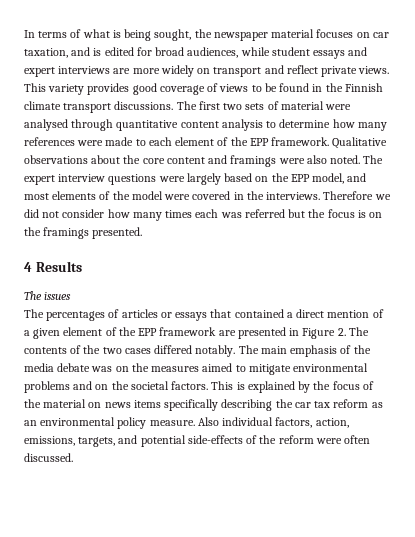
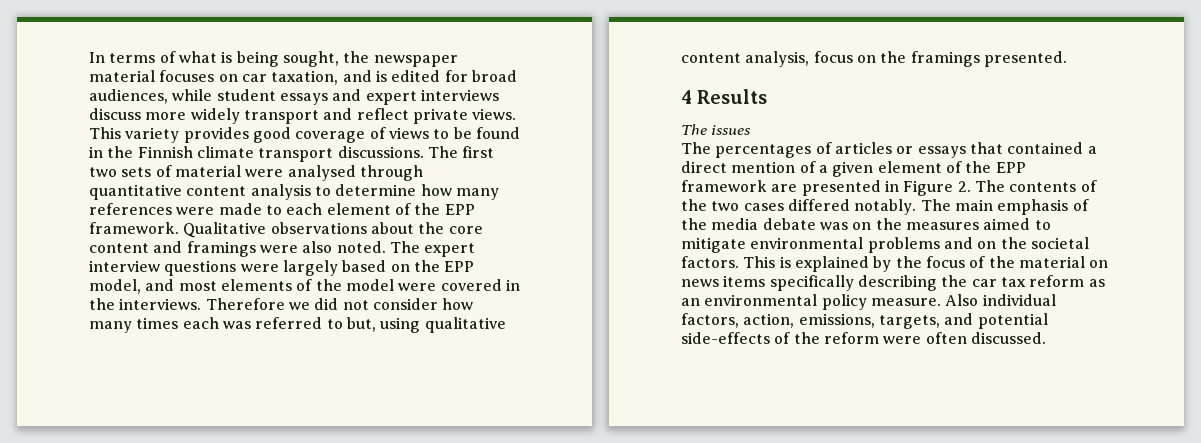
- In terms of what is being sought, the newspaper material focuses on car taxation, and is edited for broad audiences, while student essays and expert interviews are more widely on transport and reflect private views.
+ In terms of what is being sought, the newspaper material focuses on car taxation, and is edited for broad audiences, while student essays and expert interviews discuss more widely transport and reflect private views.
- Therefore we did not consider how many times each was referred but the focus is on the framings presented.
+ Therefore we did not consider how many times each was referred to but, using qualitative content analysis, focus on the framings presented.

